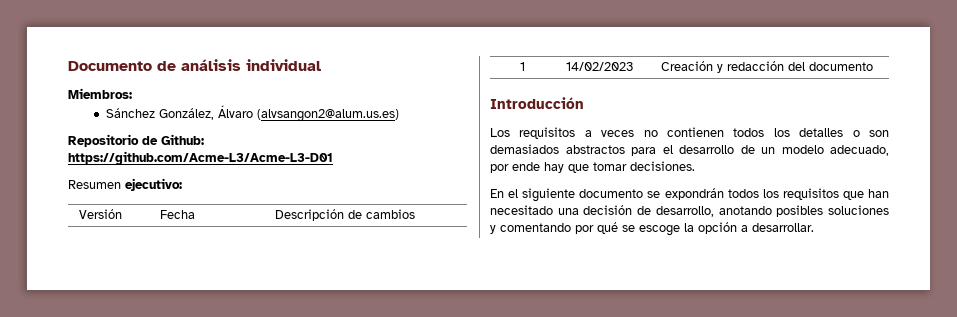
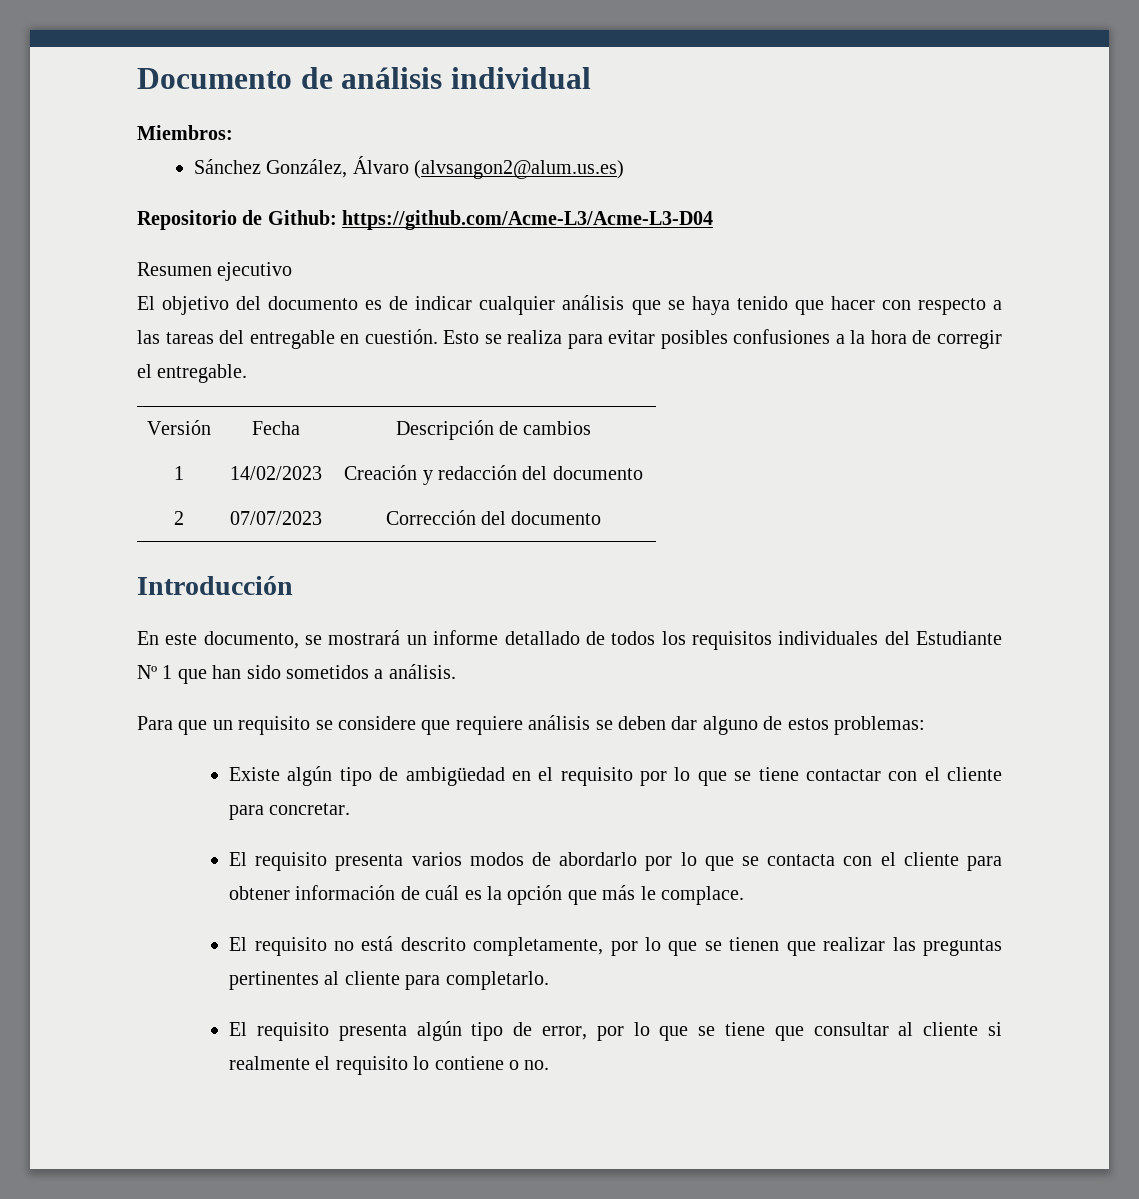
- Repositorio de Github: https://github.com/Acme-L3/Acme-L3-D01
+ Repositorio de Github: https://github.com/Acme-L3/Acme-L3-D04
- Resumen ejecutivo:
+ Resumen ejecutivo
+ El objetivo del documento es de indicar cualquier análisis que se haya tenido que hacer con respecto a las tareas del entregable en cuestión. Esto se realiza para evitar posibles confusiones a la hora de corregir el entregable.
+ 2 | 07/07/2023 | Corrección del documento
  Introducción
- Los requisitos a veces no contienen todos los detalles o son demasiados abstractos para el desarrollo de un modelo adecuado, por ende hay que tomar decisiones.
- En el siguiente documento se expondrán todos los requisitos que han necesitado una decisión de desarrollo, anotando posibles soluciones y comentando por qué se escoge la opción a desarrollar.
+ En este documento, se mostrará un informe detallado de todos los requisitos individuales del Estudiante Nº 1 que han sido sometidos a análisis.
+ Para que un requisito se considere que requiere análisis se deben dar alguno de estos problemas:
+ Existe algún tipo de ambigüedad en el requisito por lo que se tiene contactar con el cliente para concretar.
+ El requisito presenta varios modos de abordarlo por lo que se contacta con el cliente para obtener información de cuál es la opción que más le complace.
+ El requisito no está descrito completamente, por lo que se tienen que realizar las preguntas pertinentes al cliente para completarlo.
+ El requisito presenta algún tipo de error, por lo que se tiene que consultar al cliente si realmente el requisito lo contiene o no.

